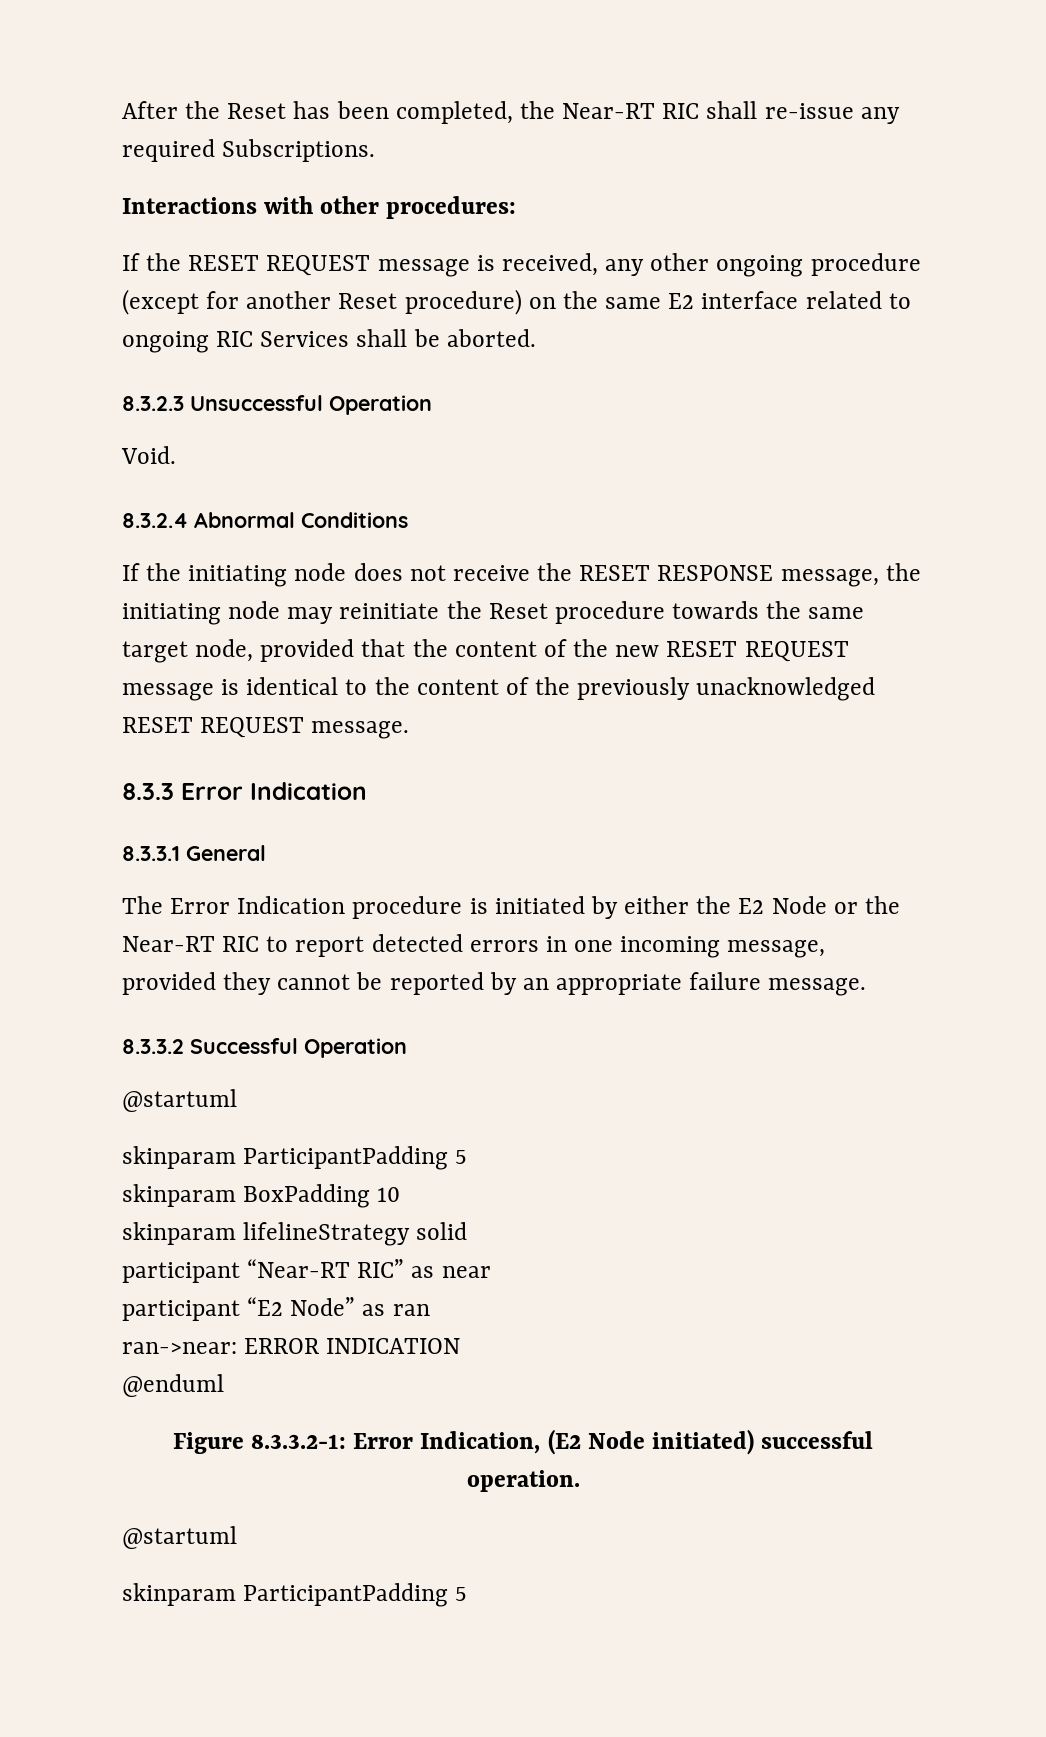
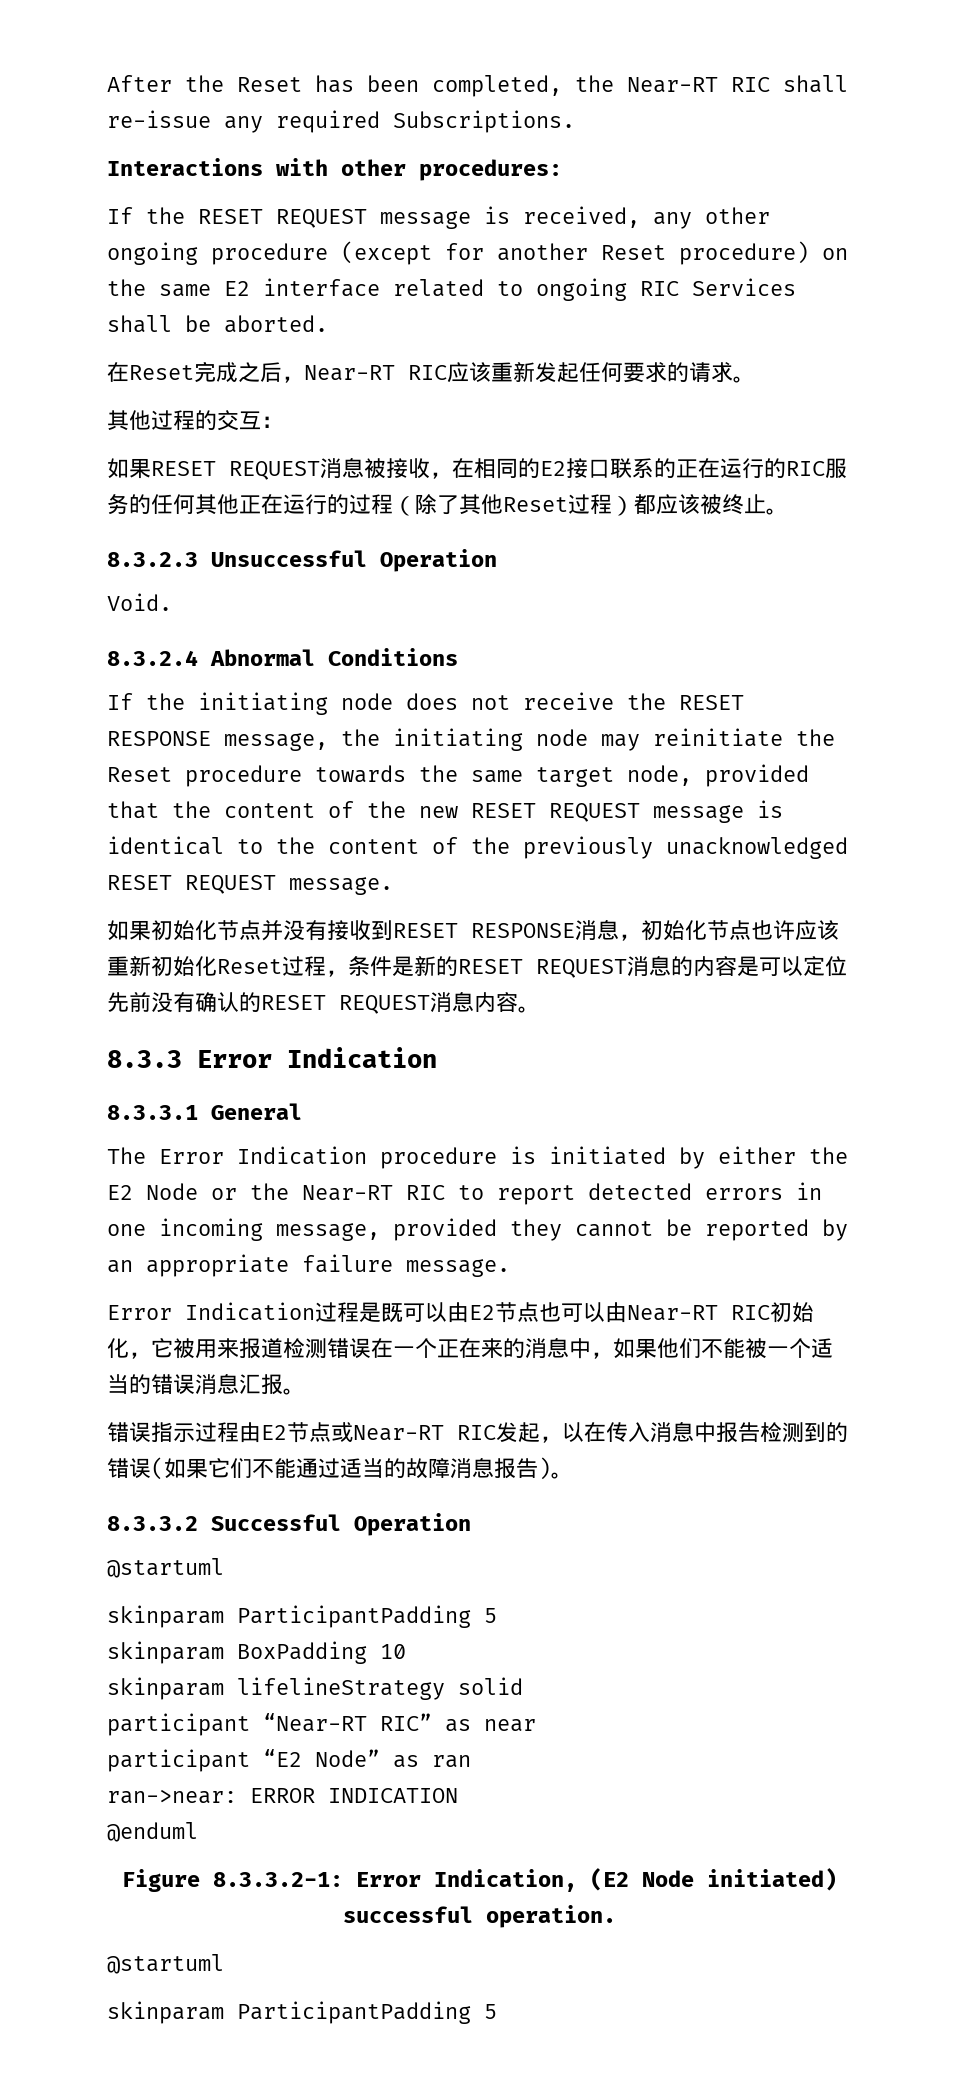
+ 在Reset完成之后，Near-RT RIC应该重新发起任何要求的请求。
+ 其他过程的交互：
+ 如果RESET REQUEST消息被接收，在相同的E2接口联系的正在运行的RIC服务的任何其他正在运行的过程（除了其他Reset过程）都应该被终止。
+ 如果初始化节点并没有接收到RESET RESPONSE消息，初始化节点也许应该重新初始化Reset过程，条件是新的RESET REQUEST消息的内容是可以定位先前没有确认的RESET REQUEST消息内容。
+ Error Indication过程是既可以由E2节点也可以由Near-RT RIC初始化，它被用来报道检测错误在一个正在来的消息中，如果他们不能被一个适当的错误消息汇报。
+ 错误指示过程由E2节点或Near-RT RIC发起，以在传入消息中报告检测到的错误(如果它们不能通过适当的故障消息报告)。

